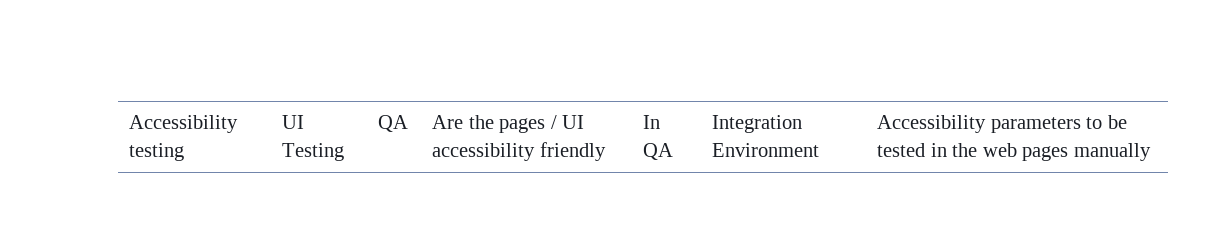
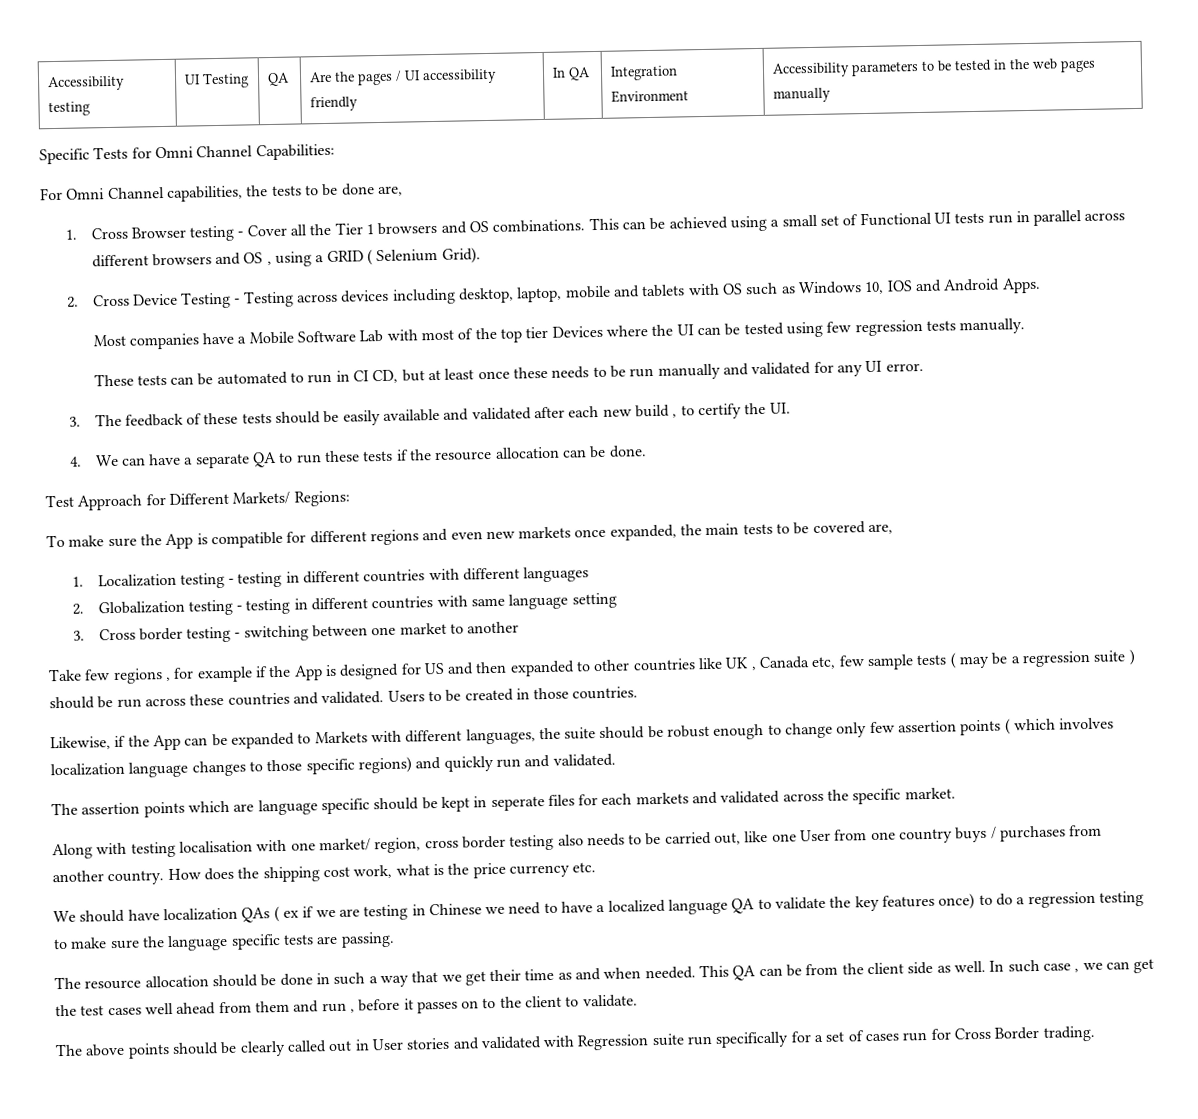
+ Specific Tests for Omni Channel Capabilities:
+ For Omni Channel capabilities, the tests to be done are,
+ 1. Cross Browser testing - Cover all the Tier 1 browsers and OS combinations. This can be achieved using a small set of Functional UI tests run in parallel across different browsers and OS , using a GRID ( Selenium Grid).
+ 2. Cross Device Testing - Testing across devices including desktop, laptop, mobile and tablets with OS such as Windows 10, IOS and Android Apps.
+ Most companies have a Mobile Software Lab with most of the top tier Devices where the UI can be tested using few regression tests manually.
+ These tests can be automated to run in CI CD, but at least once these needs to be run manually and validated for any UI error.
+ 3. The feedback of these tests should be easily available and validated after each new build , to certify the UI.
+ 4. We can have a separate QA to run these tests if the resource allocation can be done.
+ Test Approach for Different Markets/ Regions:
+ To make sure the App is compatible for different regions and even new markets once expanded, the main tests to be covered are,
+ 1. Localization testing - testing in different countries with different languages
+ 2. Globalization testing - testing in different countries with same language setting
+ 3. Cross border testing - switching between one market to another
+ Take few regions , for example if the App is designed for US and then expanded to other countries like UK , Canada etc, few sample tests ( may be a regression suite ) should be run across these countries and validated. Users to be created in those countries.
+ Likewise, if the App can be expanded to Markets with different languages, the suite should be robust enough to change only few assertion points ( which involves localization language changes to those specific regions) and quickly run and validated.
+ The assertion points which are language specific should be kept in seperate files for each markets and validated across the specific market.
+ Along with testing localisation with one market/ region, cross border testing also needs to be carried out, like one User from one country buys / purchases from another country. How does the shipping cost work, what is the price currency etc.
+ We should have localization QAs ( ex if we are testing in Chinese we need to have a localized language QA to validate the key features once) to do a regression testing to make sure the language specific tests are passing.
+ The resource allocation should be done in such a way that we get their time as and when needed. This QA can be from the client side as well. In such case , we can get the test cases well ahead from them and run , before it passes on to the client to validate.
+ The above points should be clearly called out in User stories and validated with Regression suite run specifically for a set of cases run for Cross Border trading.

